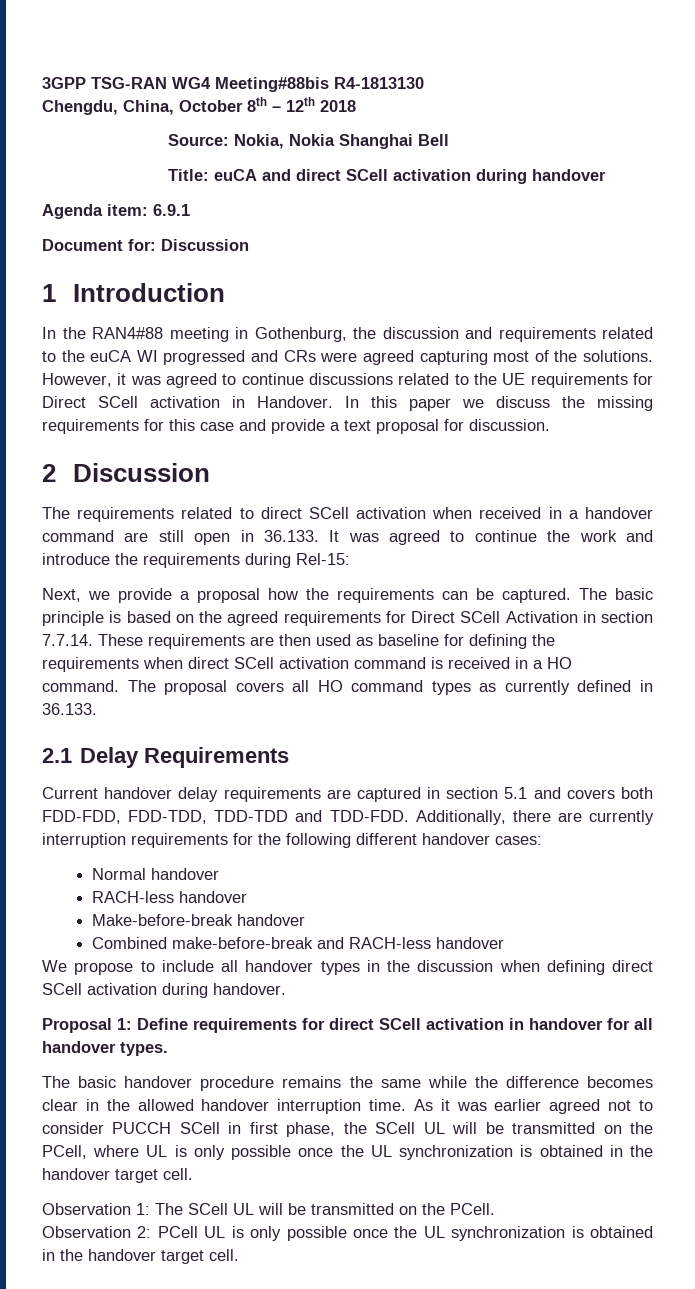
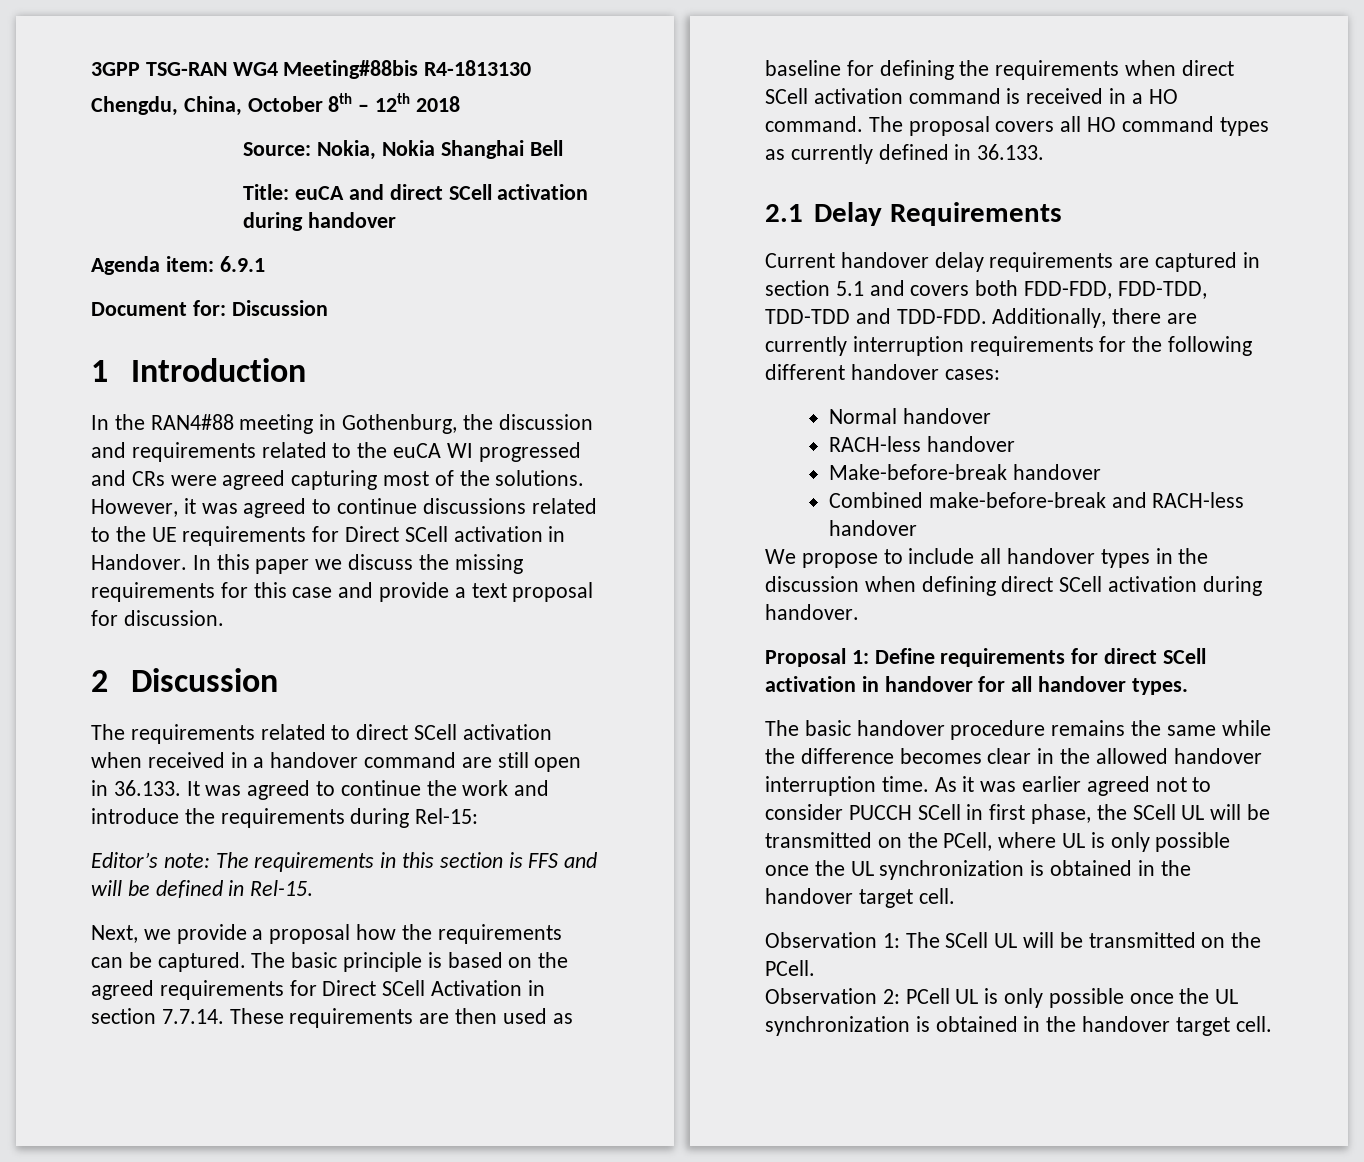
+ Editor’s note: The requirements in this section is FFS and will be defined in Rel-15.

